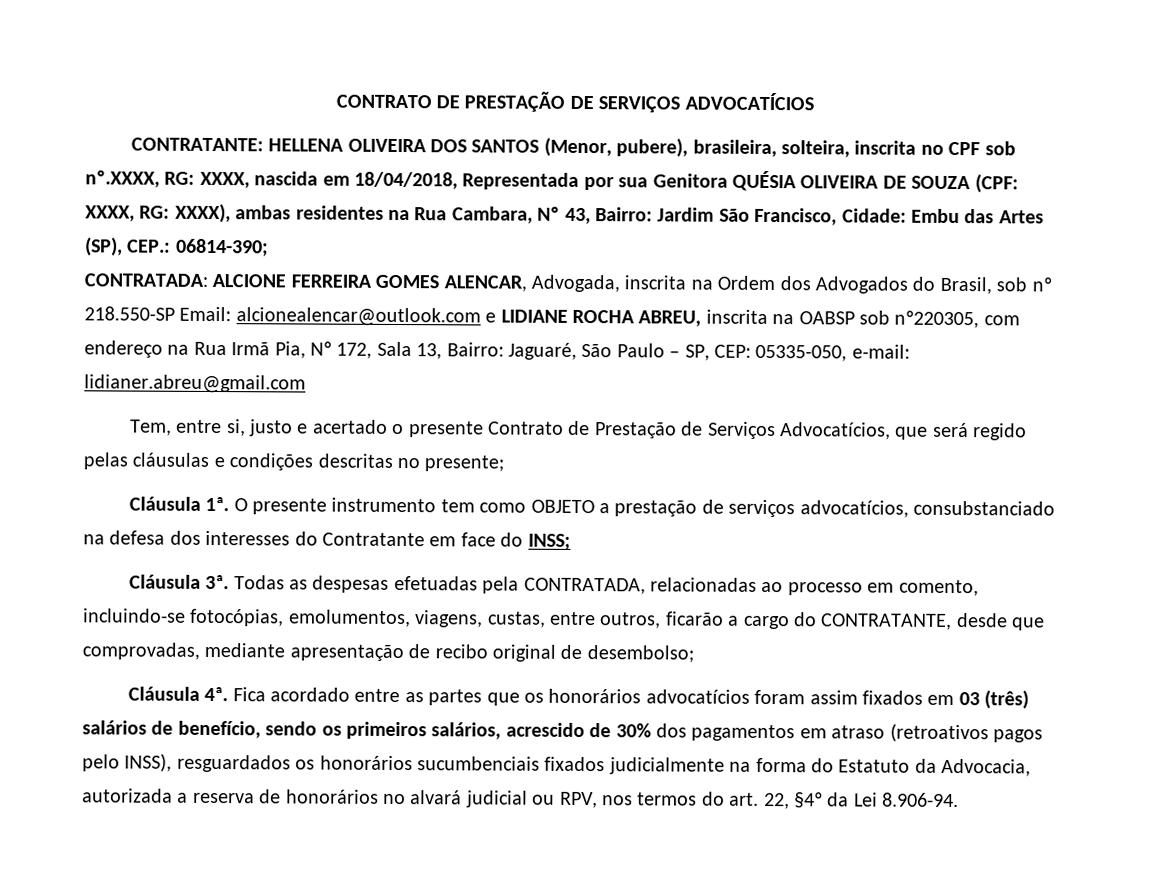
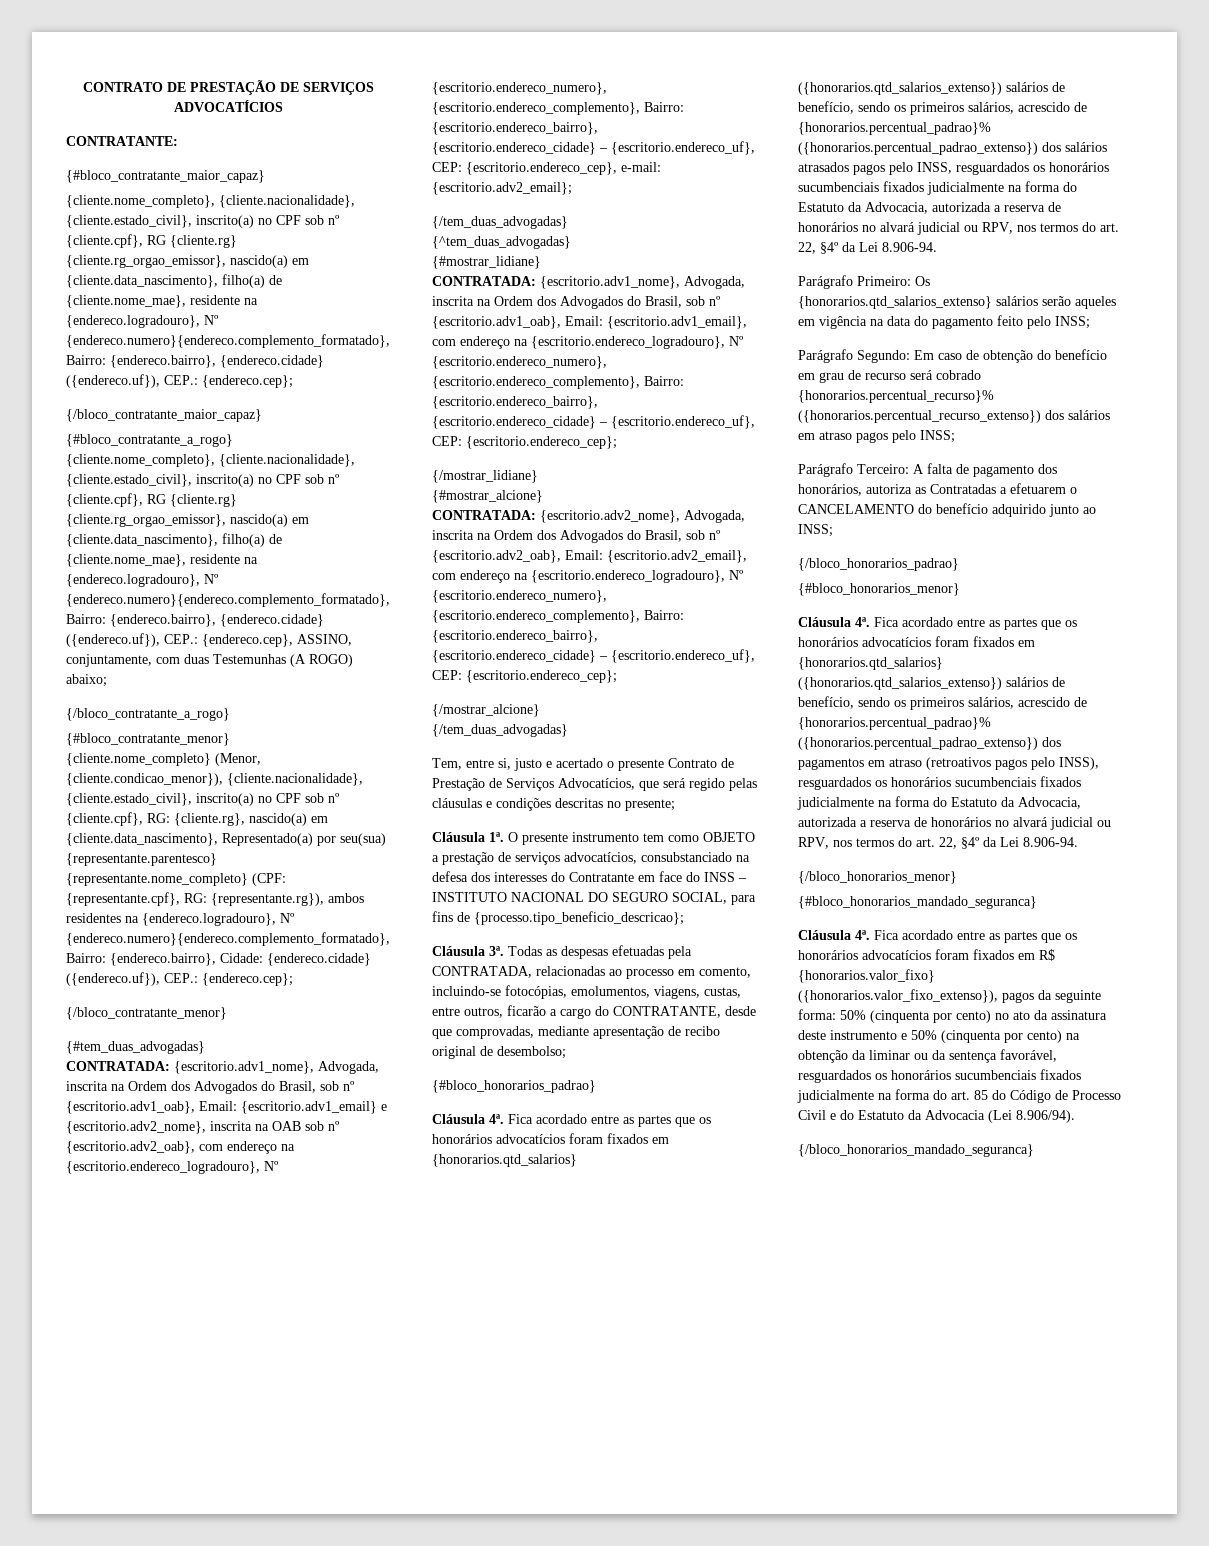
- CONTRATANTE: HELLENA OLIVEIRA DOS SANTOS (Menor, pubere), brasileira, solteira, inscrita no CPF sob nº.XXXX, RG: XXXX, nascida em 18/04/2018, Representada por sua Genitora QUÉSIA OLIVEIRA DE SOUZA (CPF: XXXX, RG: XXXX), ambas residentes na Rua Cambara, Nº 43, Bairro: Jardim São Francisco, Cidade: Embu das Artes (SP), CEP.: 06814-390;
- CONTRATADA: ALCIONE FERREIRA GOMES ALENCAR, Advogada, inscrita na Ordem dos Advogados do Brasil, sob nº 218.550-SP Email: alcionealencar@outlook.com e LIDIANE ROCHA ABREU, inscrita na OABSP sob nº220305, com endereço na Rua Irmã Pia, Nº 172, Sala 13, Bairro: Jaguaré, São Paulo – SP, CEP: 05335-050, e-mail: lidianer.abreu@gmail.com
+ CONTRATANTE:
+ {#bloco_contratante_maior_capaz}
+ {cliente.nome_completo}, {cliente.nacionalidade}, {cliente.estado_civil}, inscrito(a) no CPF sob nº {cliente.cpf}, RG {cliente.rg} {cliente.rg_orgao_emissor}, nascido(a) em {cliente.data_nascimento}, filho(a) de {cliente.nome_mae}, residente na {endereco.logradouro}, Nº {endereco.numero}{endereco.complemento_formatado}, Bairro: {endereco.bairro}, {endereco.cidade} ({endereco.uf}), CEP.: {endereco.cep};
+ {/bloco_contratante_maior_capaz}
+ {#bloco_contratante_a_rogo}
+ {cliente.nome_completo}, {cliente.nacionalidade}, {cliente.estado_civil}, inscrito(a) no CPF sob nº {cliente.cpf}, RG {cliente.rg} {cliente.rg_orgao_emissor}, nascido(a) em {cliente.data_nascimento}, filho(a) de {cliente.nome_mae}, residente na {endereco.logradouro}, Nº {endereco.numero}{endereco.complemento_formatado}, Bairro: {endereco.bairro}, {endereco.cidade} ({endereco.uf}), CEP.: {endereco.cep}, ASSINO, conjuntamente, com duas Testemunhas (A ROGO) abaixo;
+ {/bloco_contratante_a_rogo}
+ {#bloco_contratante_menor}
+ {cliente.nome_completo} (Menor, {cliente.condicao_menor}), {cliente.nacionalidade}, {cliente.estado_civil}, inscrito(a) no CPF sob nº {cliente.cpf}, RG: {cliente.rg}, nascido(a) em {cliente.data_nascimento}, Representado(a) por seu(sua) {representante.parentesco} {representante.nome_completo} (CPF: {representante.cpf}, RG: {representante.rg}), ambos residentes na {endereco.logradouro}, Nº {endereco.numero}{endereco.complemento_formatado}, Bairro: {endereco.bairro}, Cidade: {endereco.cidade} ({endereco.uf}), CEP.: {endereco.cep};
+ {/bloco_contratante_menor}
+ {#tem_duas_advogadas}
+ CONTRATADA: {escritorio.adv1_nome}, Advogada, inscrita na Ordem dos Advogados do Brasil, sob nº {escritorio.adv1_oab}, Email: {escritorio.adv1_email} e {escritorio.adv2_nome}, inscrita na OAB sob nº {escritorio.adv2_oab}, com endereço na {escritorio.endereco_logradouro}, Nº {escritorio.endereco_numero}, {escritorio.endereco_complemento}, Bairro: {escritorio.endereco_bairro}, {escritorio.endereco_cidade} – {escritorio.endereco_uf}, CEP: {escritorio.endereco_cep}, e-mail: {escritorio.adv2_email};
+ {/tem_duas_advogadas}
+ {^tem_duas_advogadas}
+ {#mostrar_lidiane}
+ CONTRATADA: {escritorio.adv1_nome}, Advogada, inscrita na Ordem dos Advogados do Brasil, sob nº {escritorio.adv1_oab}, Email: {escritorio.adv1_email}, com endereço na {escritorio.endereco_logradouro}, Nº {escritorio.endereco_numero}, {escritorio.endereco_complemento}, Bairro: {escritorio.endereco_bairro}, {escritorio.endereco_cidade} – {escritorio.endereco_uf}, CEP: {escritorio.endereco_cep};
+ {/mostrar_lidiane}
+ {#mostrar_alcione}
+ CONTRATADA: {escritorio.adv2_nome}, Advogada, inscrita na Ordem dos Advogados do Brasil, sob nº {escritorio.adv2_oab}, Email: {escritorio.adv2_email}, com endereço na {escritorio.endereco_logradouro}, Nº {escritorio.endereco_numero}, {escritorio.endereco_complemento}, Bairro: {escritorio.endereco_bairro}, {escritorio.endereco_cidade} – {escritorio.endereco_uf}, CEP: {escritorio.endereco_cep};
+ {/mostrar_alcione}
+ {/tem_duas_advogadas}
- O presente instrumento tem como OBJETO a prestação de serviços advocatícios, consubstanciado na defesa dos interesses do Contratante em face do INSS;
+ O presente instrumento tem como OBJETO a prestação de serviços advocatícios, consubstanciado na defesa dos interesses do Contratante em face do INSS – INSTITUTO NACIONAL DO SEGURO SOCIAL, para fins de {processo.tipo_beneficio_descricao};
+ {#bloco_honorarios_padrao}
- Fica acordado entre as partes que os honorários advocatícios foram assim fixados em 03 (três) salários de benefício, sendo os primeiros salários, acrescido de 30% dos pagamentos em atraso (retroativos pagos pelo INSS), resguardados os honorários sucumbenciais fixados judicialmente na forma do Estatuto da Advocacia, autorizada a reserva de honorários no alvará judicial ou RPV, nos termos do art. 22, §4º da Lei 8.906-94.
+ Fica acordado entre as partes que os honorários advocatícios foram fixados em {honorarios.qtd_salarios} ({honorarios.qtd_salarios_extenso}) salários de benefício, sendo os primeiros salários, acrescido de {honorarios.percentual_padrao}% ({honorarios.percentual_padrao_extenso}) dos salários atrasados pagos pelo INSS, resguardados os honorários sucumbenciais fixados judicialmente na forma do Estatuto da Advocacia, autorizada a reserva de honorários no alvará judicial ou RPV, nos termos do art. 22, §4º da Lei 8.906-94.
+ Parágrafo Primeiro: Os {honorarios.qtd_salarios_extenso} salários serão aqueles em vigência na data do pagamento feito pelo INSS;
+ Parágrafo Segundo: Em caso de obtenção do benefício em grau de recurso será cobrado {honorarios.percentual_recurso}% ({honorarios.percentual_recurso_extenso}) dos salários em atraso pagos pelo INSS;
+ Parágrafo Terceiro: A falta de pagamento dos honorários, autoriza as Contratadas a efetuarem o CANCELAMENTO do benefício adquirido junto ao INSS;
+ {/bloco_honorarios_padrao}
+ {#bloco_honorarios_menor}
+ Cláusula 4ª. Fica acordado entre as partes que os honorários advocatícios foram fixados em {honorarios.qtd_salarios} ({honorarios.qtd_salarios_extenso}) salários de benefício, sendo os primeiros salários, acrescido de {honorarios.percentual_padrao}% ({honorarios.percentual_padrao_extenso}) dos pagamentos em atraso (retroativos pagos pelo INSS), resguardados os honorários sucumbenciais fixados judicialmente na forma do Estatuto da Advocacia, autorizada a reserva de honorários no alvará judicial ou RPV, nos termos do art. 22, §4º da Lei 8.906-94.
+ {/bloco_honorarios_menor}
+ {#bloco_honorarios_mandado_seguranca}
+ Cláusula 4ª. Fica acordado entre as partes que os honorários advocatícios foram fixados em R$ {honorarios.valor_fixo} ({honorarios.valor_fixo_extenso}), pagos da seguinte forma: 50% (cinquenta por cento) no ato da assinatura deste instrumento e 50% (cinquenta por cento) na obtenção da liminar ou da sentença favorável, resguardados os honorários sucumbenciais fixados judicialmente na forma do art. 85 do Código de Processo Civil e do Estatuto da Advocacia (Lei 8.906/94).
+ {/bloco_honorarios_mandado_seguranca}

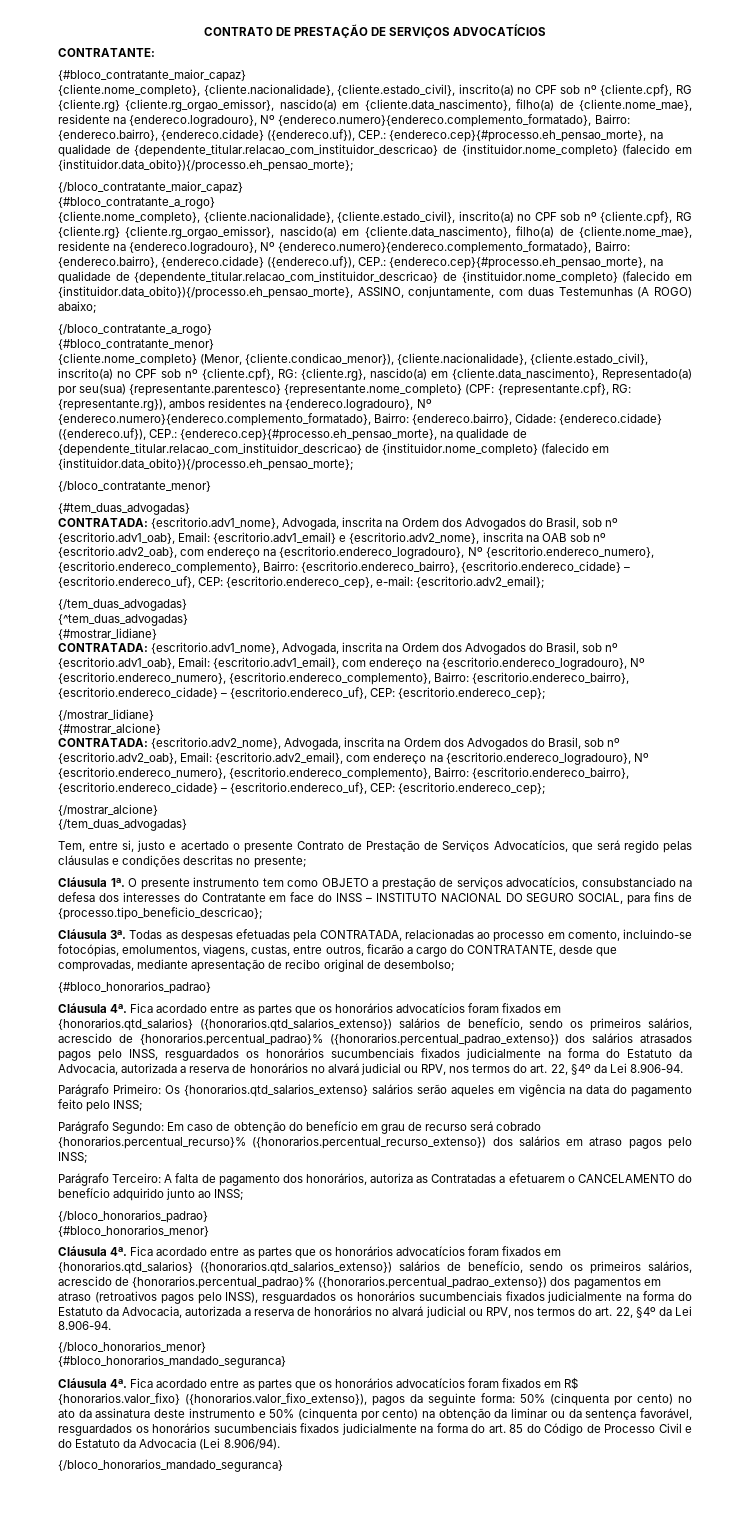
- {cliente.nome_completo}, {cliente.nacionalidade}, {cliente.estado_civil}, inscrito(a) no CPF sob nº {cliente.cpf}, RG {cliente.rg} {cliente.rg_orgao_emissor}, nascido(a) em {cliente.data_nascimento}, filho(a) de {cliente.nome_mae}, residente na {endereco.logradouro}, Nº {endereco.numero}{endereco.complemento_formatado}, Bairro: {endereco.bairro}, {endereco.cidade} ({endereco.uf}), CEP.: {endereco.cep};
+ {cliente.nome_completo}, {cliente.nacionalidade}, {cliente.estado_civil}, inscrito(a) no CPF sob nº {cliente.cpf}, RG {cliente.rg} {cliente.rg_orgao_emissor}, nascido(a) em {cliente.data_nascimento}, filho(a) de {cliente.nome_mae}, residente na {endereco.logradouro}, Nº {endereco.numero}{endereco.complemento_formatado}, Bairro: {endereco.bairro}, {endereco.cidade} ({endereco.uf}), CEP.: {endereco.cep}{#processo.eh_pensao_morte}, na qualidade de {dependente_titular.relacao_com_instituidor_descricao} de {instituidor.nome_completo} (falecido em {instituidor.data_obito}){/processo.eh_pensao_morte};
- {cliente.nome_completo}, {cliente.nacionalidade}, {cliente.estado_civil}, inscrito(a) no CPF sob nº {cliente.cpf}, RG {cliente.rg} {cliente.rg_orgao_emissor}, nascido(a) em {cliente.data_nascimento}, filho(a) de {cliente.nome_mae}, residente na {endereco.logradouro}, Nº {endereco.numero}{endereco.complemento_formatado}, Bairro: {endereco.bairro}, {endereco.cidade} ({endereco.uf}), CEP.: {endereco.cep}, ASSINO, conjuntamente, com duas Testemunhas (A ROGO) abaixo;
+ {cliente.nome_completo}, {cliente.nacionalidade}, {cliente.estado_civil}, inscrito(a) no CPF sob nº {cliente.cpf}, RG {cliente.rg} {cliente.rg_orgao_emissor}, nascido(a) em {cliente.data_nascimento}, filho(a) de {cliente.nome_mae}, residente na {endereco.logradouro}, Nº {endereco.numero}{endereco.complemento_formatado}, Bairro: {endereco.bairro}, {endereco.cidade} ({endereco.uf}), CEP.: {endereco.cep}{#processo.eh_pensao_morte}, na qualidade de {dependente_titular.relacao_com_instituidor_descricao} de {instituidor.nome_completo} (falecido em {instituidor.data_obito}){/processo.eh_pensao_morte}, ASSINO, conjuntamente, com duas Testemunhas (A ROGO) abaixo;
- {cliente.nome_completo} (Menor, {cliente.condicao_menor}), {cliente.nacionalidade}, {cliente.estado_civil}, inscrito(a) no CPF sob nº {cliente.cpf}, RG: {cliente.rg}, nascido(a) em {cliente.data_nascimento}, Representado(a) por seu(sua) {representante.parentesco} {representante.nome_completo} (CPF: {representante.cpf}, RG: {representante.rg}), ambos residentes na {endereco.logradouro}, Nº {endereco.numero}{endereco.complemento_formatado}, Bairro: {endereco.bairro}, Cidade: {endereco.cidade} ({endereco.uf}), CEP.: {endereco.cep};
+ {cliente.nome_completo} (Menor, {cliente.condicao_menor}), {cliente.nacionalidade}, {cliente.estado_civil}, inscrito(a) no CPF sob nº {cliente.cpf}, RG: {cliente.rg}, nascido(a) em {cliente.data_nascimento}, Representado(a) por seu(sua) {representante.parentesco} {representante.nome_completo} (CPF: {representante.cpf}, RG: {representante.rg}), ambos residentes na {endereco.logradouro}, Nº {endereco.numero}{endereco.complemento_formatado}, Bairro: {endereco.bairro}, Cidade: {endereco.cidade} ({endereco.uf}), CEP.: {endereco.cep}{#processo.eh_pensao_morte}, na qualidade de {dependente_titular.relacao_com_instituidor_descricao} de {instituidor.nome_completo} (falecido em {instituidor.data_obito}){/processo.eh_pensao_morte};

